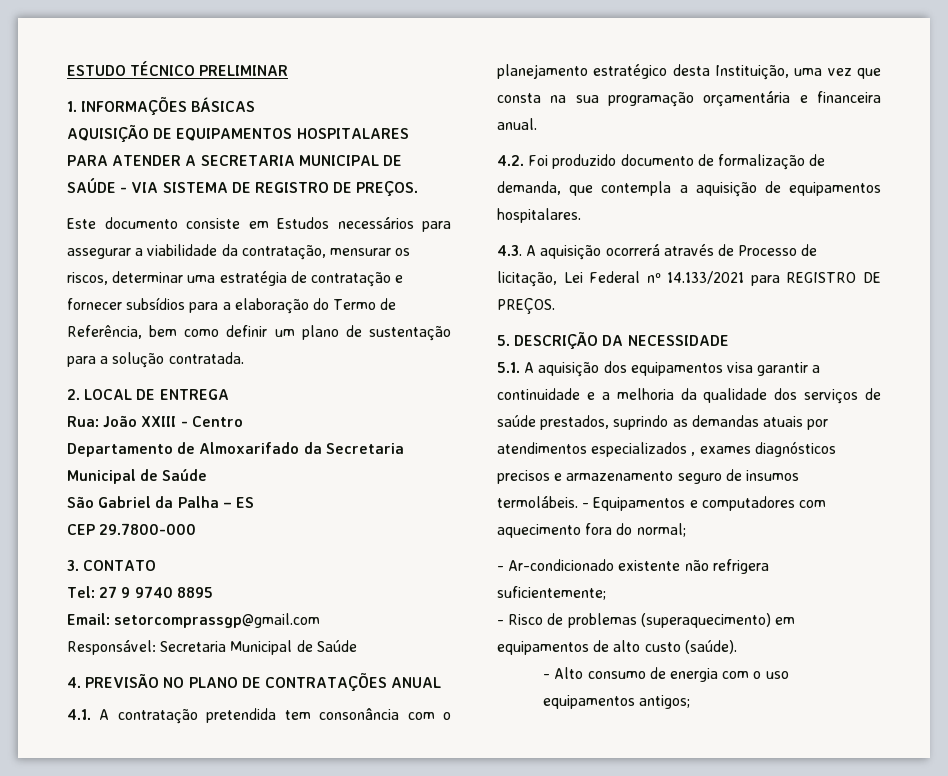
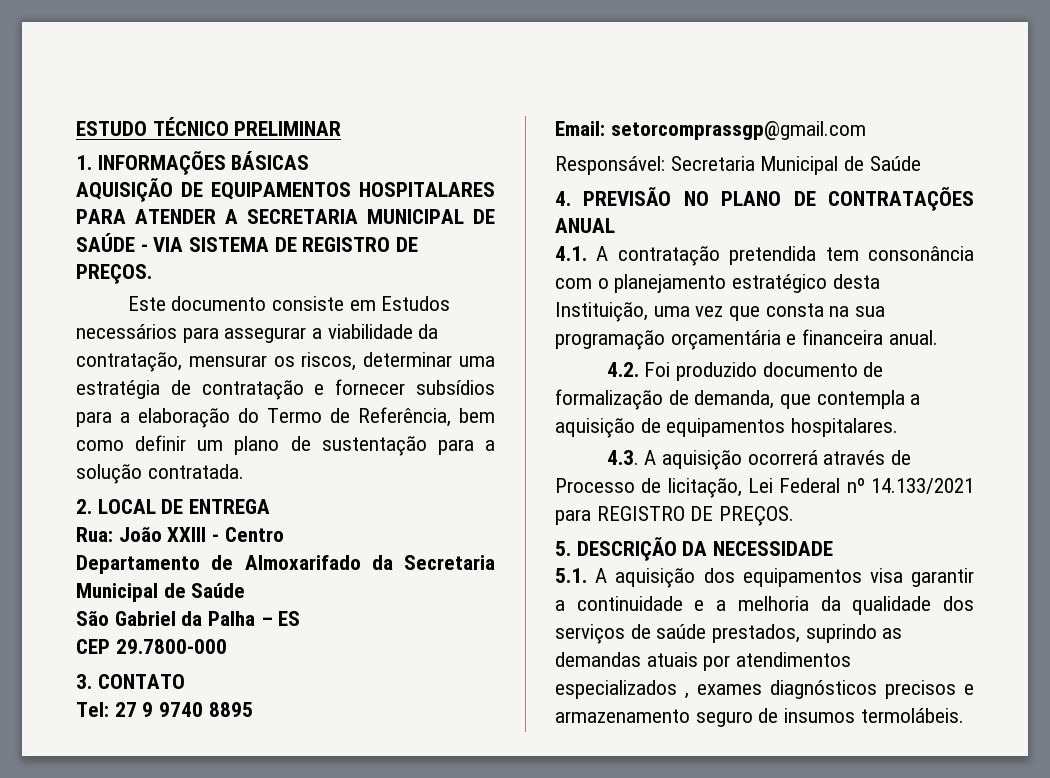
- - Equipamentos e computadores com aquecimento fora do normal;
- - Ar-condicionado existente não refrigera suficientemente;
- - Risco de problemas (superaquecimento) em equipamentos de alto custo (saúde).
- - Alto consumo de energia com o uso equipamentos antigos;

